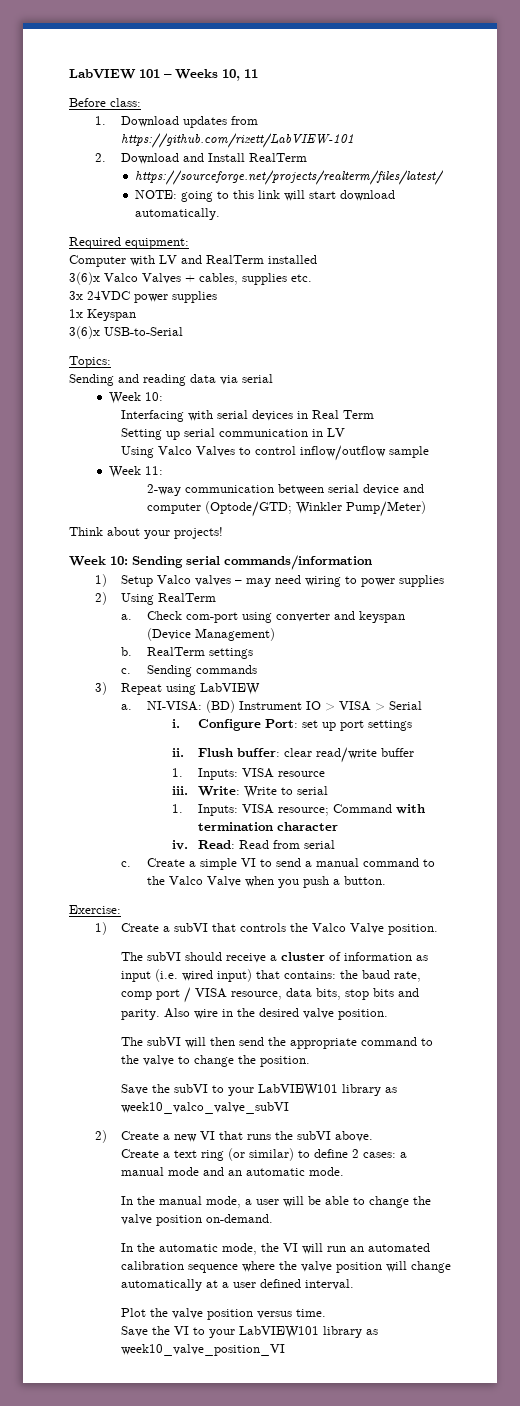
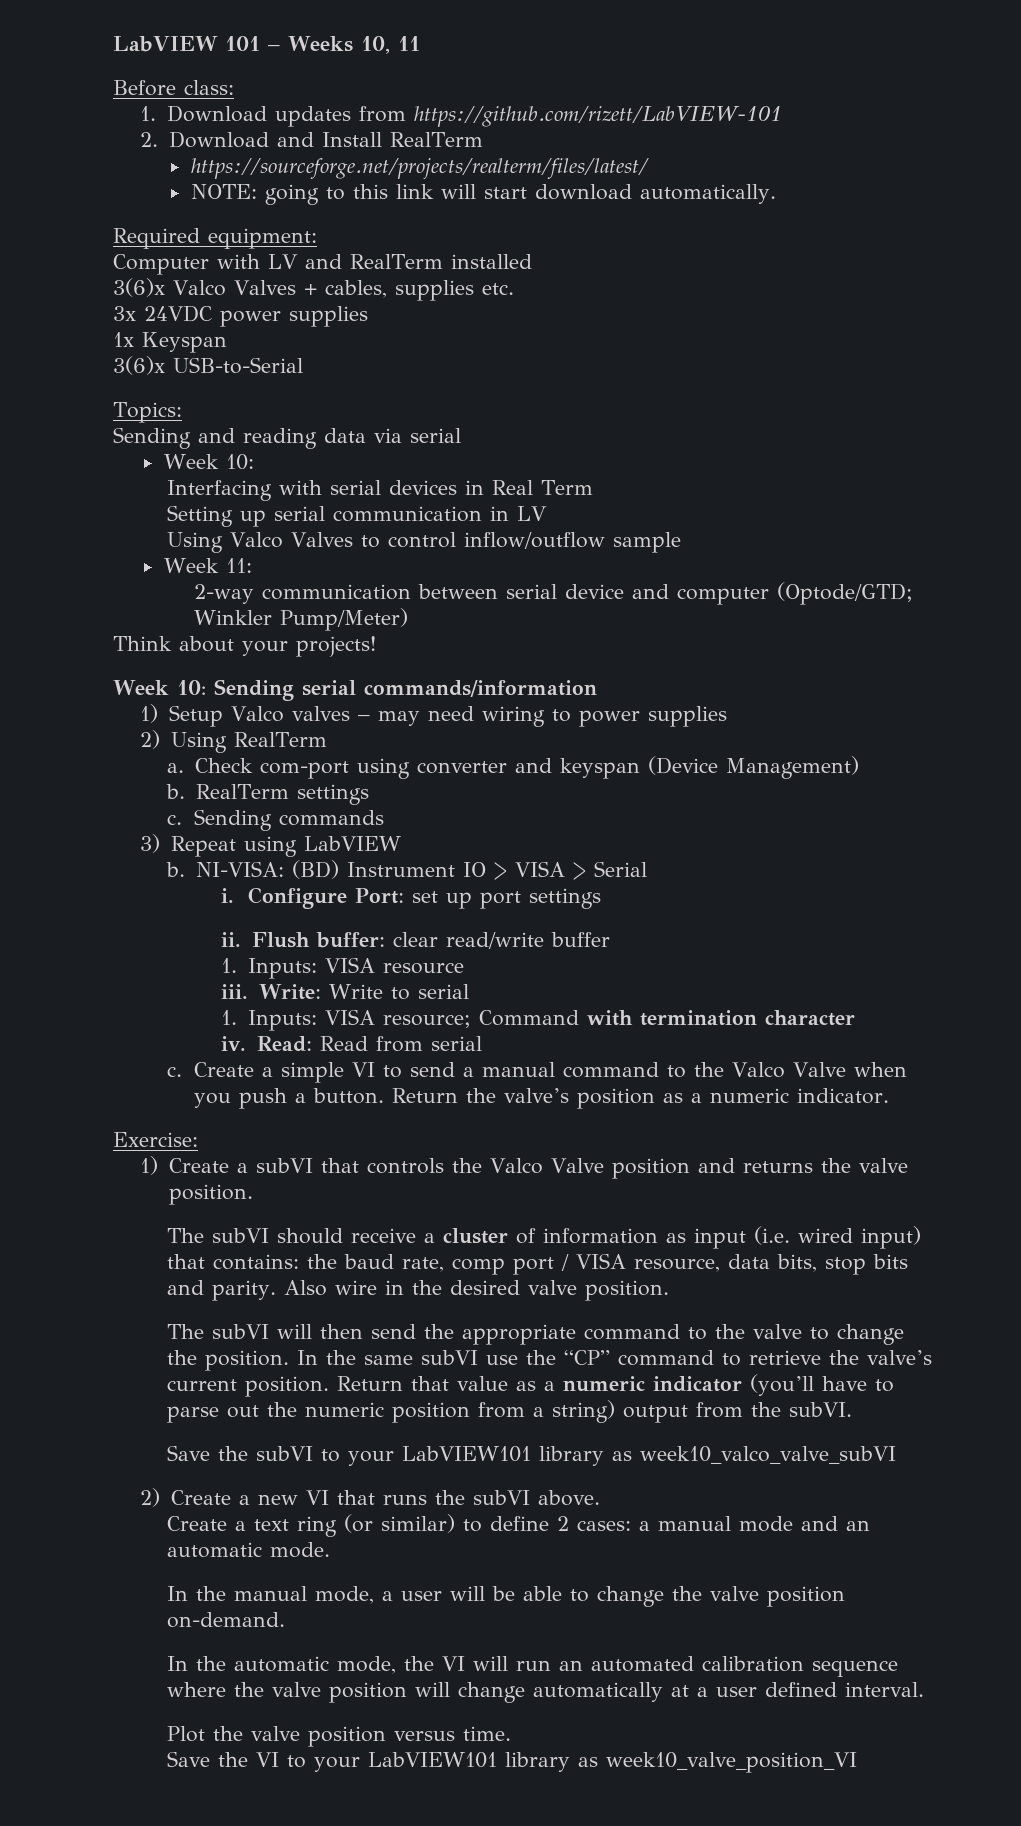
  3) Repeat using LabVIEW
- a.
+ b.
+ Return the valve’s position as a numeric indicator.
- 1) Create a subVI that controls the Valco Valve position.
+ 1) Create a subVI that controls the Valco Valve position and returns the valve position.
+ In the same subVI use the “CP” command to retrieve the valve’s current position. Return that value as a numeric indicator (you’ll have to parse out the numeric position from a string) output from the subVI.

